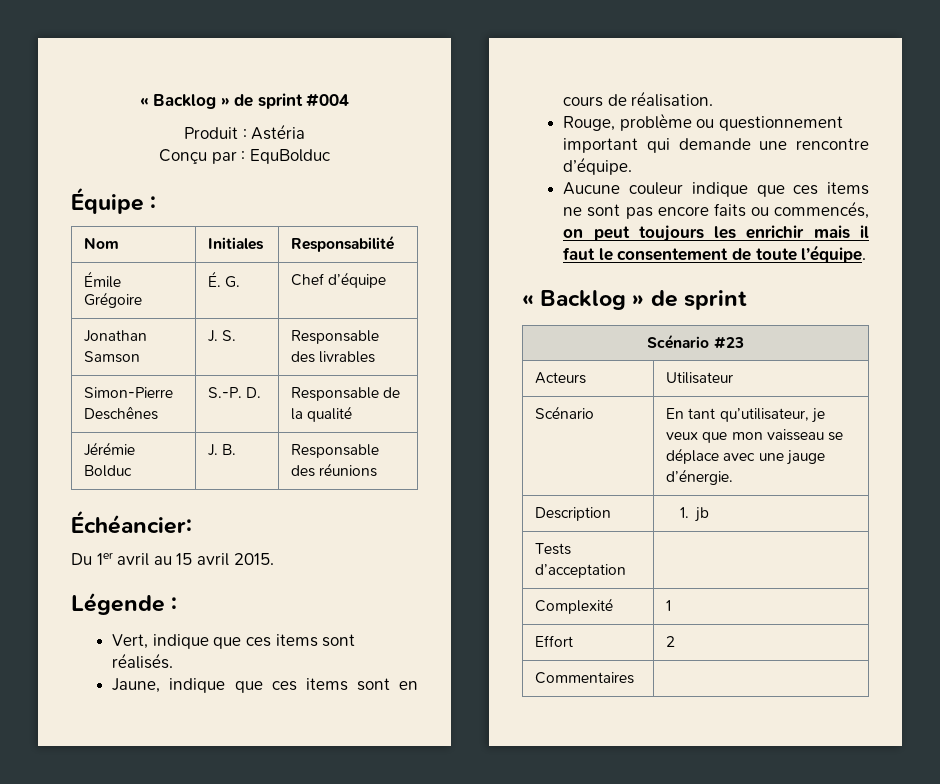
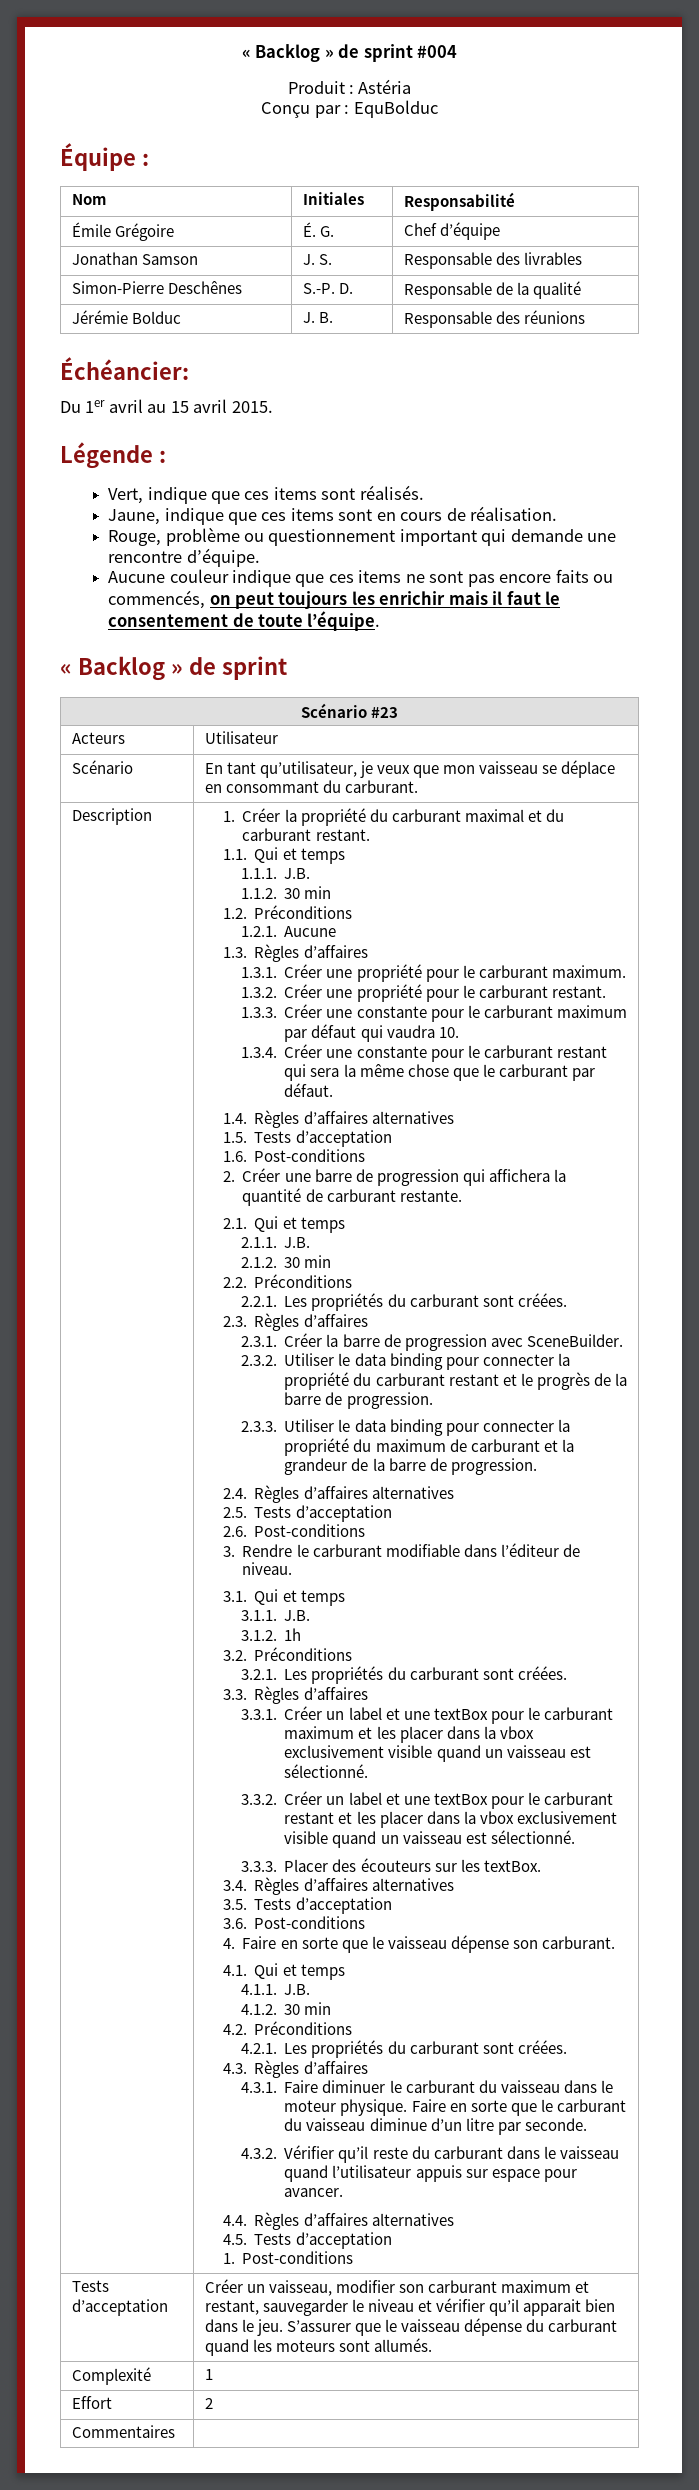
- Scénario | En tant qu’utilisateur, je veux que mon vaisseau se déplace avec une jauge d’énergie.
- Description | 1. jb
- Tests d’acceptation |
+ Scénario | En tant qu’utilisateur, je veux que mon vaisseau se déplace en consommant du carburant.
+ Description | 1. Créer la propriété du carburant maximal et du carburant restant.
+ 1.1. Qui et temps
+ 1.1.1. J.B.
+ 1.1.2. 30 min
+ 1.2. Préconditions
+ 1.2.1. Aucune
+ 1.3. Règles d’affaires
+ 1.3.1. Créer une propriété pour le carburant maximum.
+ 1.3.2. Créer une propriété pour le carburant restant.
+ 1.3.3. Créer une constante pour le carburant maximum par défaut qui vaudra 10.
+ 1.3.4. Créer une constante pour le carburant restant qui sera la même chose que le carburant par défaut.
+ 1.4. Règles d’affaires alternatives
+ 1.5. Tests d’acceptation
+ 1.6. Post-conditions
+ 2. Créer une barre de progression qui affichera la quantité de carburant restante.
+ 2.1. Qui et temps
+ 2.1.1. J.B.
+ 2.1.2. 30 min
+ 2.2. Préconditions
+ 2.2.1. Les propriétés du carburant sont créées.
+ 2.3. Règles d’affaires
+ 2.3.1. Créer la barre de progression avec SceneBuilder.
+ 2.3.2. Utiliser le data binding pour connecter la propriété du carburant restant et le progrès de la barre de progression.
+ 2.3.3. Utiliser le data binding pour connecter la propriété du maximum de carburant et la grandeur de la barre de progression.
+ 2.4. Règles d’affaires alternatives
+ 2.5. Tests d’acceptation
+ 2.6. Post-conditions
+ 3. Rendre le carburant modifiable dans l’éditeur de niveau.
+ 3.1. Qui et temps
+ 3.1.1. J.B.
+ 3.1.2. 1h
+ 3.2. Préconditions
+ 3.2.1. Les propriétés du carburant sont créées.
+ 3.3. Règles d’affaires
+ 3.3.1. Créer un label et une textBox pour le carburant maximum et les placer dans la vbox exclusivement visible quand un vaisseau est sélectionné.
+ 3.3.2. Créer un label et une textBox pour le carburant restant et les placer dans la vbox exclusivement visible quand un vaisseau est sélectionné.
+ 3.3.3. Placer des écouteurs sur les textBox.
+ 3.4. Règles d’affaires alternatives
+ 3.5. Tests d’acceptation
+ 3.6. Post-conditions
+ 4. Faire en sorte que le vaisseau dépense son carburant.
+ 4.1. Qui et temps
+ 4.1.1. J.B.
+ 4.1.2. 30 min
+ 4.2. Préconditions
+ 4.2.1. Les propriétés du carburant sont créées.
+ 4.3. Règles d’affaires
+ 4.3.1. Faire diminuer le carburant du vaisseau dans le moteur physique. Faire en sorte que le carburant du vaisseau diminue d’un litre par seconde.
+ 4.3.2. Vérifier qu’il reste du carburant dans le vaisseau quand l’utilisateur appuis sur espace pour avancer.
+ 4.4. Règles d’affaires alternatives
+ 4.5. Tests d’acceptation
+ 1. Post-conditions
+ Tests d’acceptation | Créer un vaisseau, modifier son carburant maximum et restant, sauvegarder le niveau et vérifier qu’il apparait bien dans le jeu. S’assurer que le vaisseau dépense du carburant quand les moteurs sont allumés.

